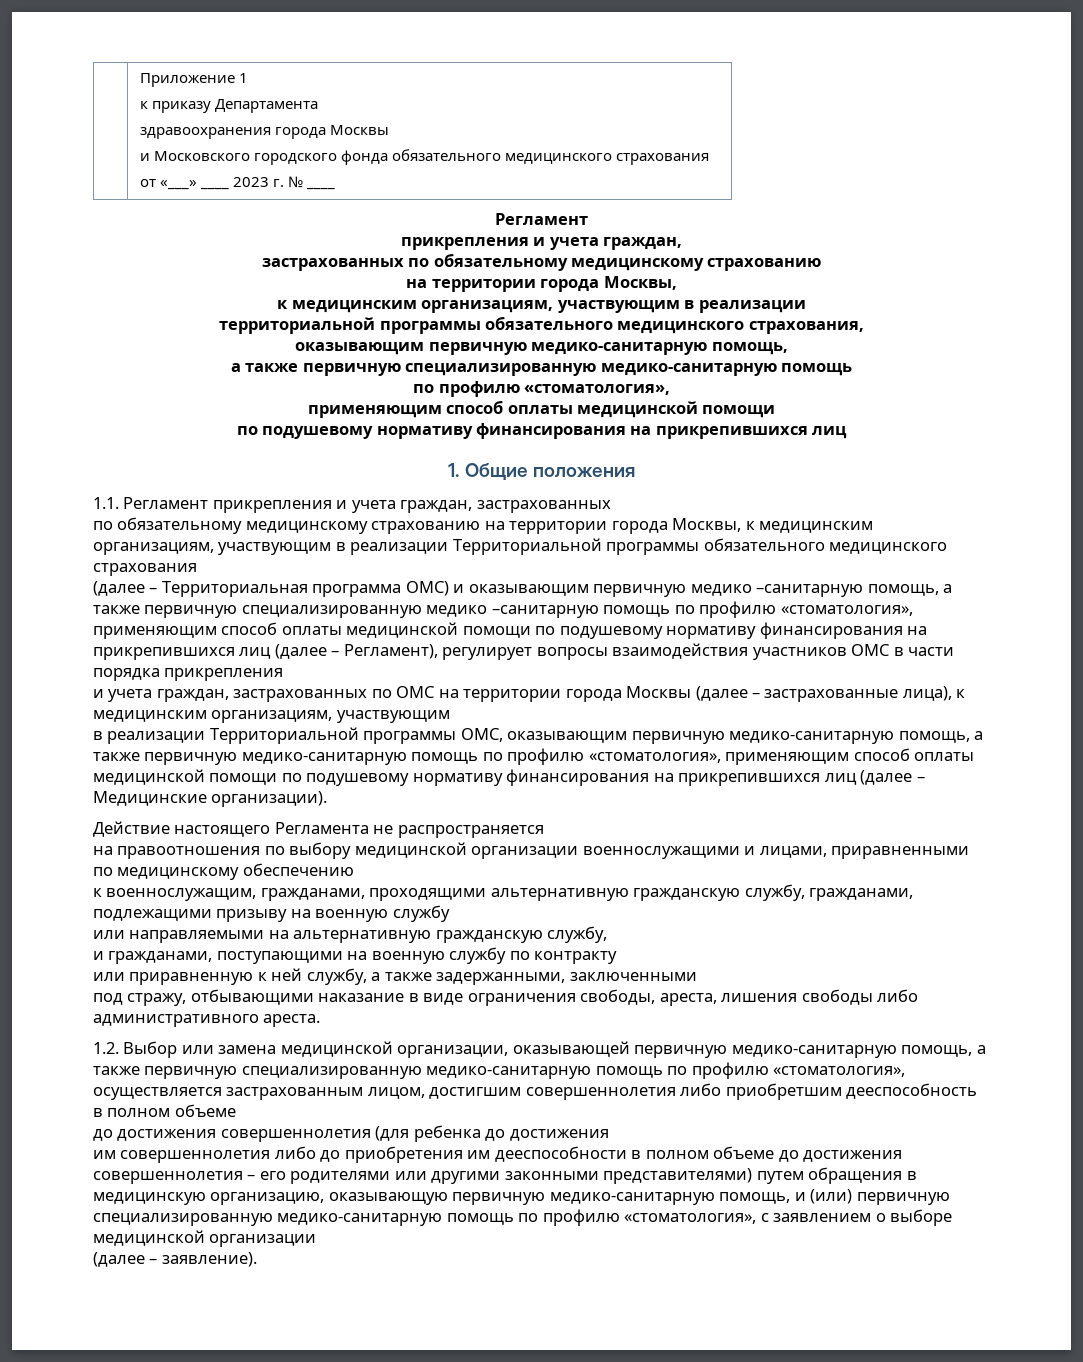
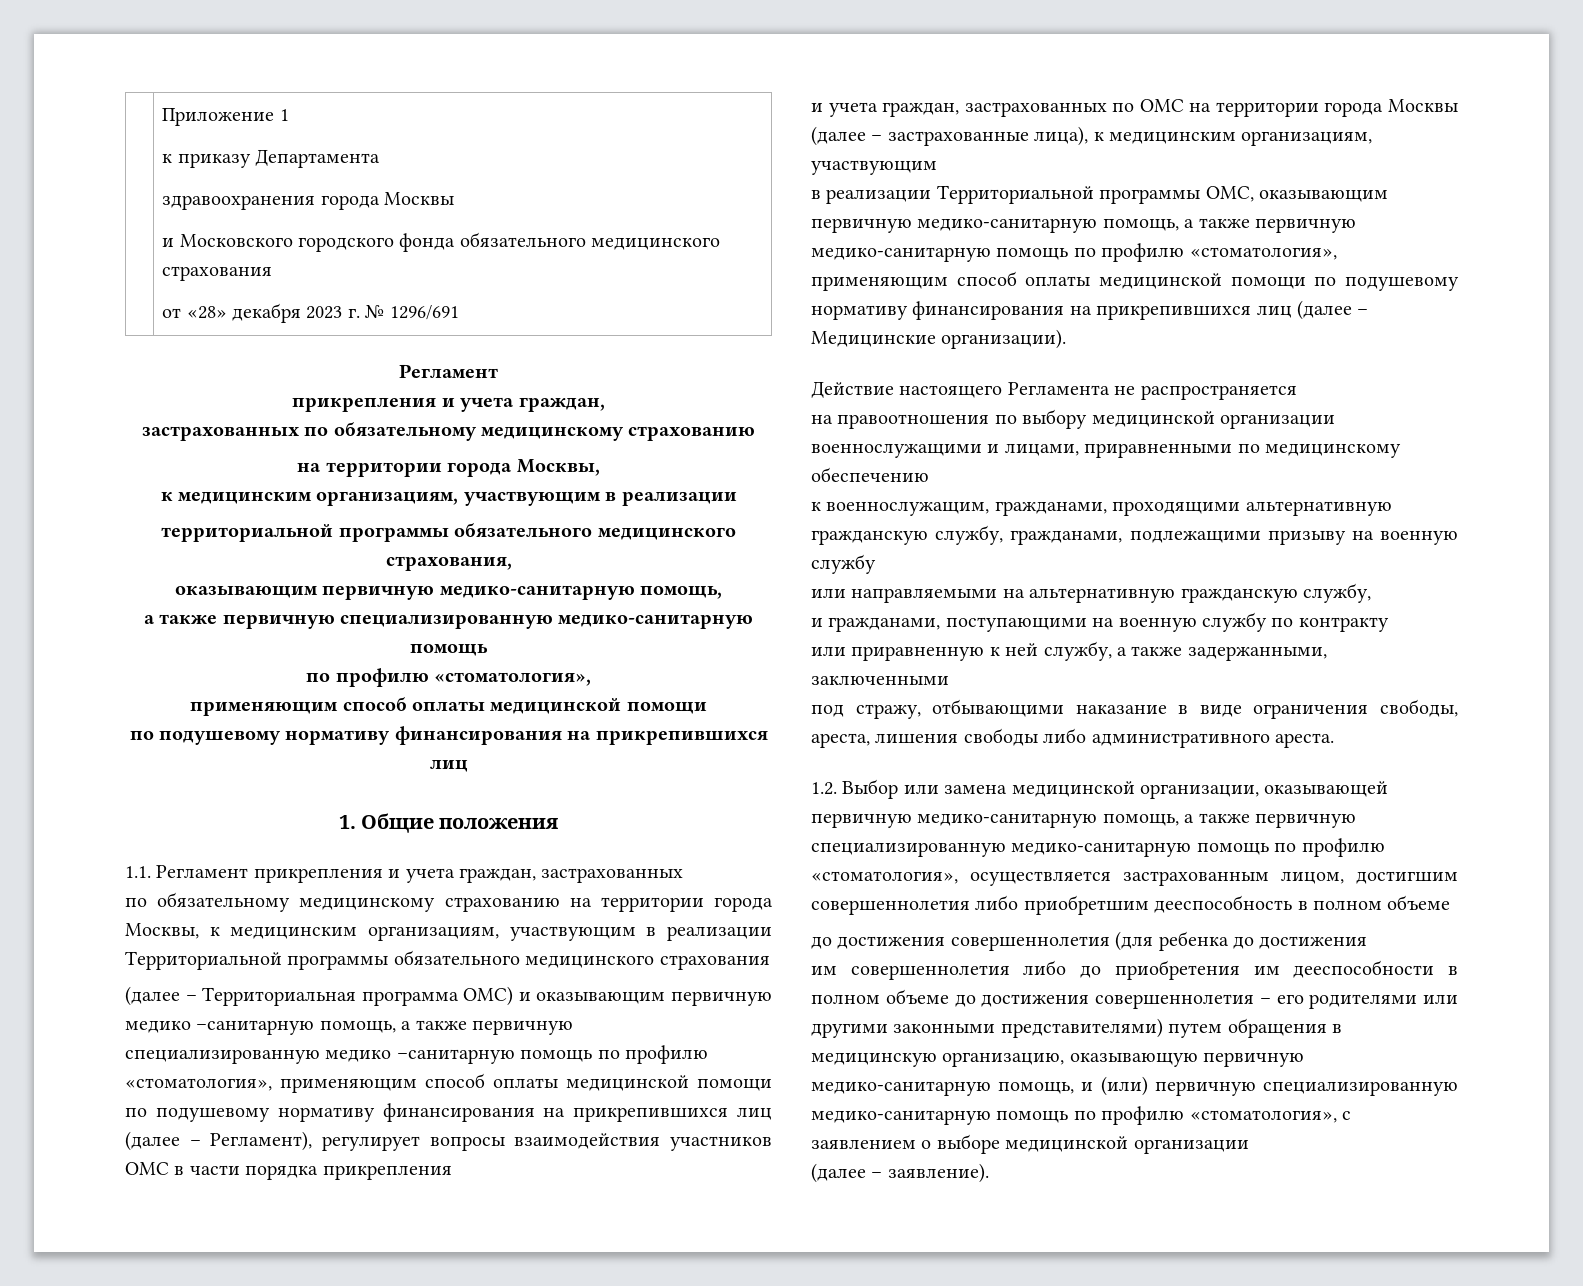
  | Приложение 1
  к приказу Департамента
  здравоохранения города Москвы
  и Московского городского фонда обязательного медицинского страхования
- от «___» ____ 2023 г. № ____
+ от «28» декабря 2023 г. № 1296/691

